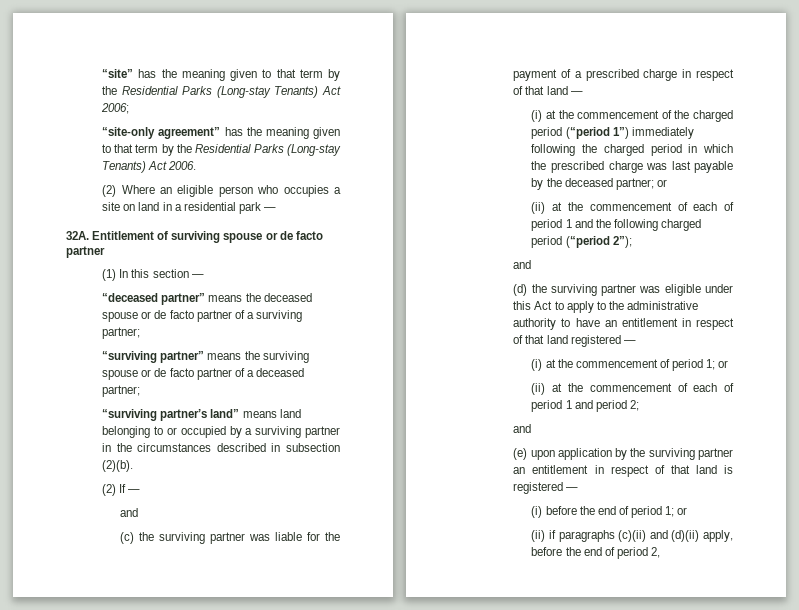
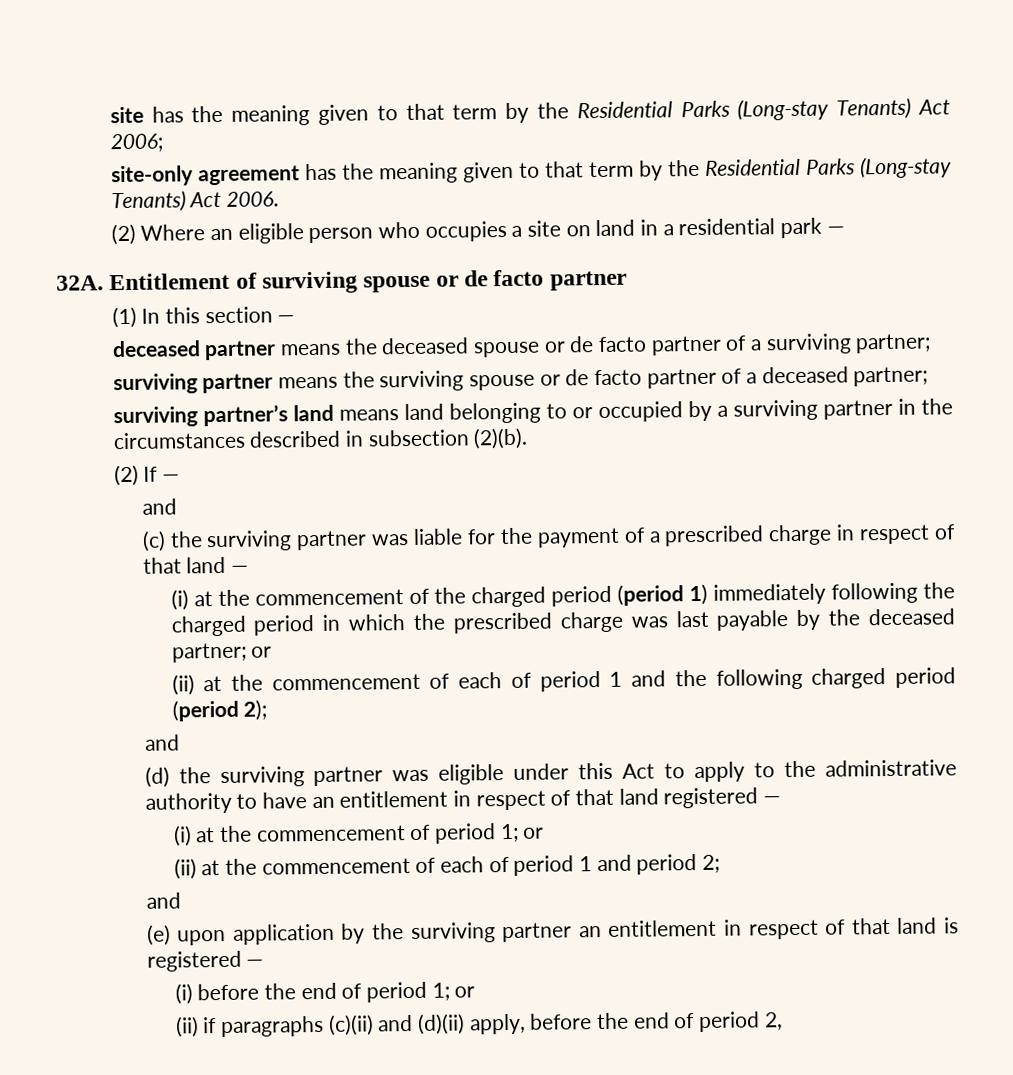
- “site” has the meaning given to that term by the Residential Parks (Long-stay Tenants) Act 2006;
+ site has the meaning given to that term by the Residential Parks (Long-stay Tenants) Act 2006;
- “site-only agreement” has the meaning given to that term by the Residential Parks (Long-stay Tenants) Act 2006.
+ site-only agreement has the meaning given to that term by the Residential Parks (Long-stay Tenants) Act 2006.
- “deceased partner” means the deceased spouse or de facto partner of a surviving partner;
+ deceased partner means the deceased spouse or de facto partner of a surviving partner;
- “surviving partner” means the surviving spouse or de facto partner of a deceased partner;
+ surviving partner means the surviving spouse or de facto partner of a deceased partner;
- “surviving partner’s land” means land belonging to or occupied by a surviving partner in the circumstances described in subsection (2)(b).
+ surviving partner’s land means land belonging to or occupied by a surviving partner in the circumstances described in subsection (2)(b).
- (i) at the commencement of the charged period (“period 1”) immediately following the charged period in which the prescribed charge was last payable by the deceased partner; or
+ (i) at the commencement of the charged period (period 1) immediately following the charged period in which the prescribed charge was last payable by the deceased partner; or
- (ii) at the commencement of each of period 1 and the following charged period (“period 2”);
+ (ii) at the commencement of each of period 1 and the following charged period (period 2);

